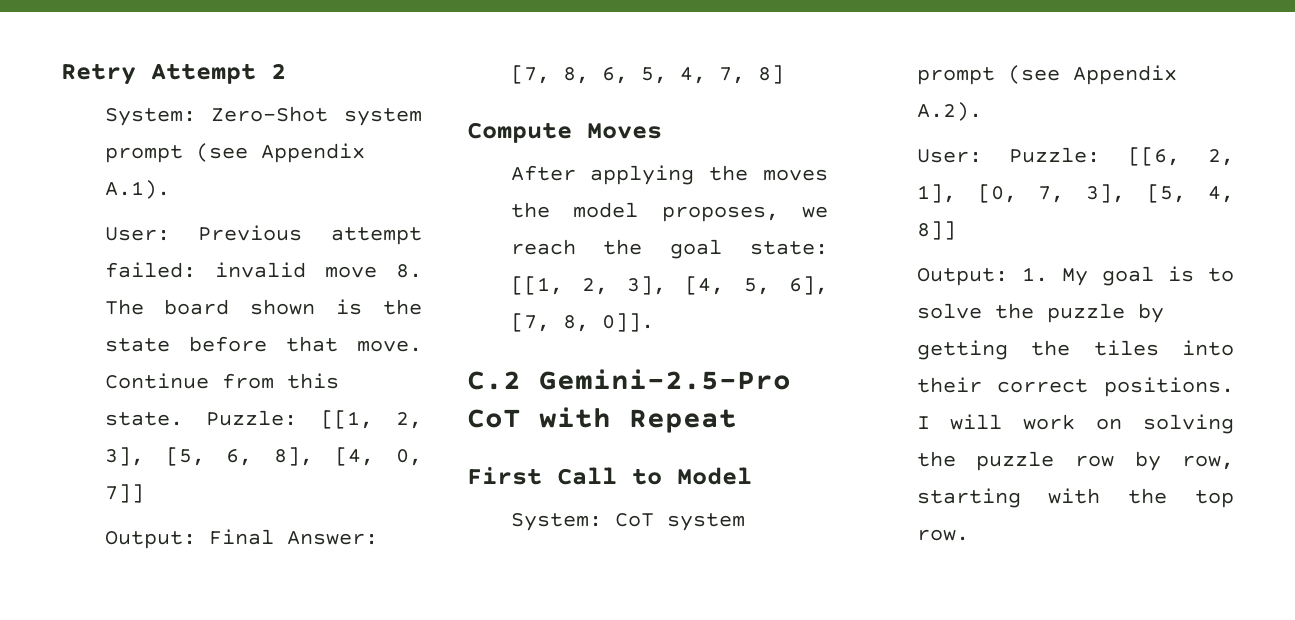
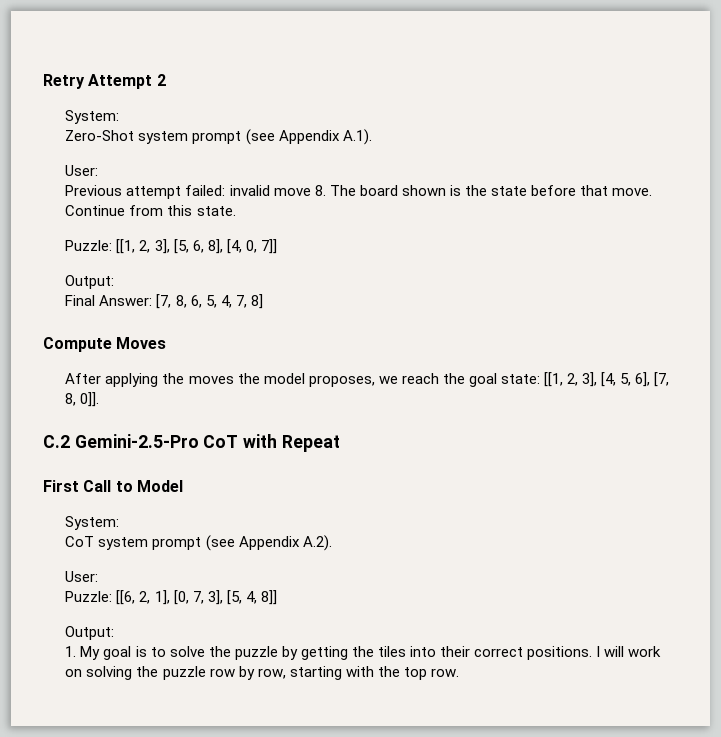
  Retry Attempt 2
- System: Zero-Shot system prompt (see Appendix A.1).
- User: Previous attempt failed: invalid move 8. The board shown is the state before that move.
+ System:
+ Zero-Shot system prompt (see Appendix A.1).
+ User:
+ Previous attempt failed: invalid move 8. The board shown is the state before that move.
- Continue from this state. Puzzle: [[1, 2, 3], [5, 6, 8], [4, 0, 7]]
- Output: Final Answer: [7, 8, 6, 5, 4, 7, 8]
+ Continue from this state.
+ Puzzle: [[1, 2, 3], [5, 6, 8], [4, 0, 7]]
+ Output:
+ Final Answer: [7, 8, 6, 5, 4, 7, 8]
  First Call to Model
- System: CoT system prompt (see Appendix A.2).
- User: Puzzle: [[6, 2, 1], [0, 7, 3], [5, 4, 8]]
- Output: 1. My goal is to solve the puzzle by getting the tiles into their correct positions.
+ System:
+ CoT system prompt (see Appendix A.2).
+ User:
+ Puzzle: [[6, 2, 1], [0, 7, 3], [5, 4, 8]]
+ Output:
+ 1. My goal is to solve the puzzle by getting the tiles into their correct positions.

